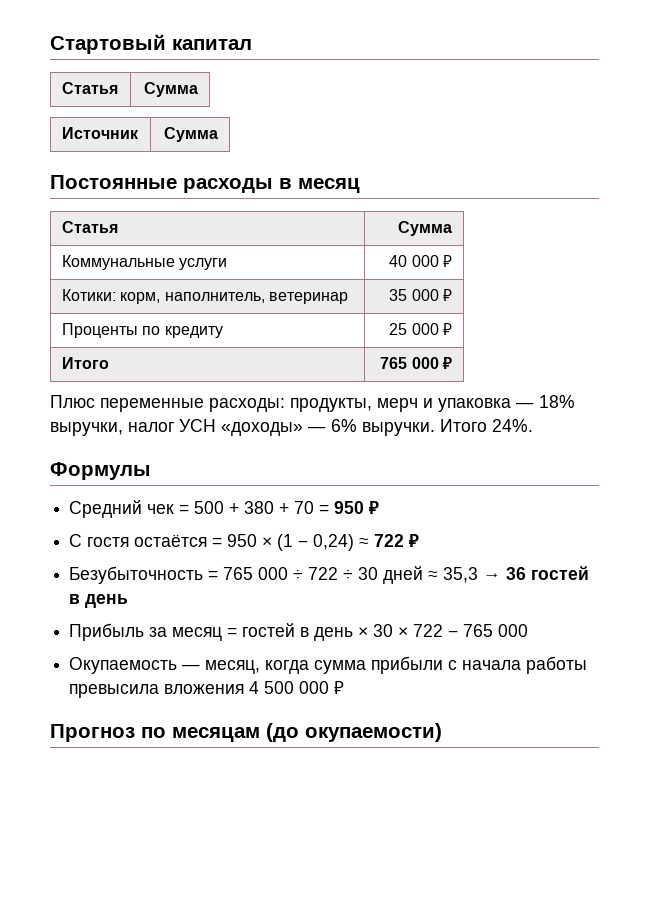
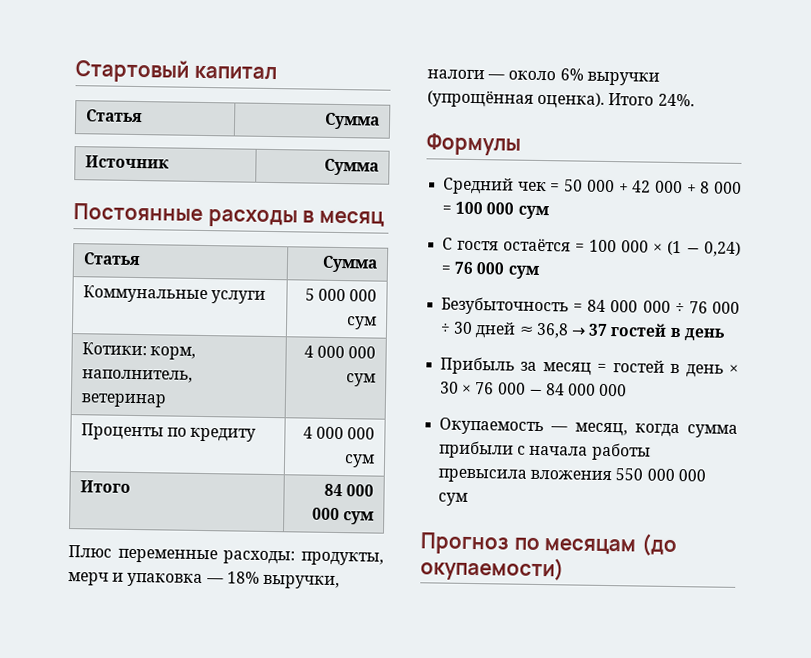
- Коммунальные услуги | 40 000 ₽
+ Коммунальные услуги | 5 000 000 сум
- Котики: корм, наполнитель, ветеринар | 35 000 ₽
+ Котики: корм, наполнитель, ветеринар | 4 000 000 сум
- Проценты по кредиту | 25 000 ₽
- Итого | 765 000 ₽
+ Проценты по кредиту | 4 000 000 сум
+ Итого | 84 000 000 сум
- Плюс переменные расходы: продукты, мерч и упаковка — 18% выручки, налог УСН «доходы» — 6% выручки.
+ Плюс переменные расходы: продукты, мерч и упаковка — 18% выручки, налоги — около 6% выручки (упрощённая оценка).
- Средний чек = 500 + 380 + 70 = 950 ₽
+ Средний чек = 50 000 + 42 000 + 8 000 = 100 000 сум
- С гостя остаётся = 950 × (1 − 0,24) ≈ 722 ₽
- Безубыточность = 765 000 ÷ 722 ÷ 30 дней ≈ 35,3 → 36 гостей в день
+ С гостя остаётся = 100 000 × (1 − 0,24) = 76 000 сум
+ Безубыточность = 84 000 000 ÷ 76 000 ÷ 30 дней ≈ 36,8 → 37 гостей в день
- Прибыль за месяц = гостей в день × 30 × 722 − 765 000
+ Прибыль за месяц = гостей в день × 30 × 76 000 − 84 000 000
- Окупаемость — месяц, когда сумма прибыли с начала работы превысила вложения 4 500 000 ₽
+ Окупаемость — месяц, когда сумма прибыли с начала работы превысила вложения 550 000 000 сум

